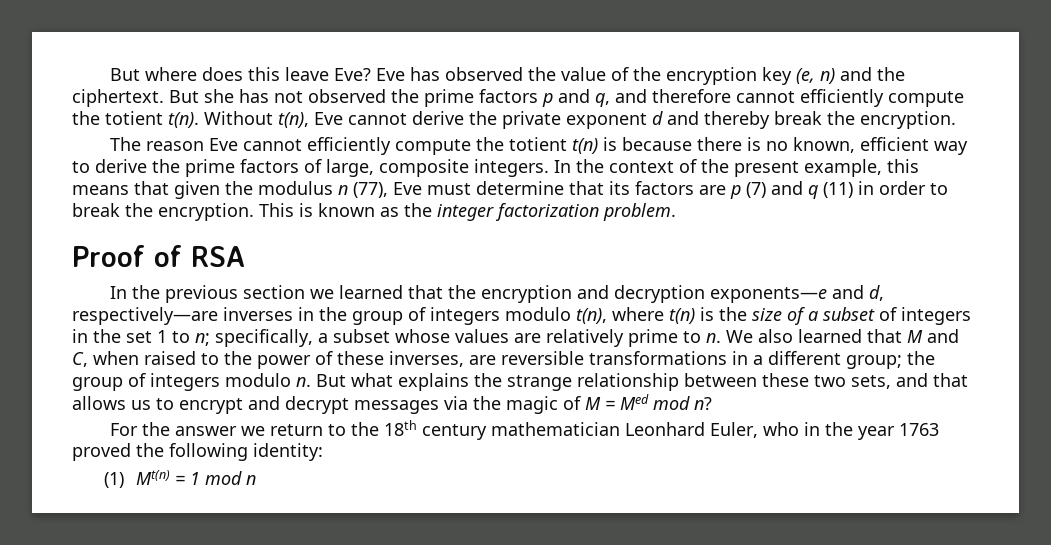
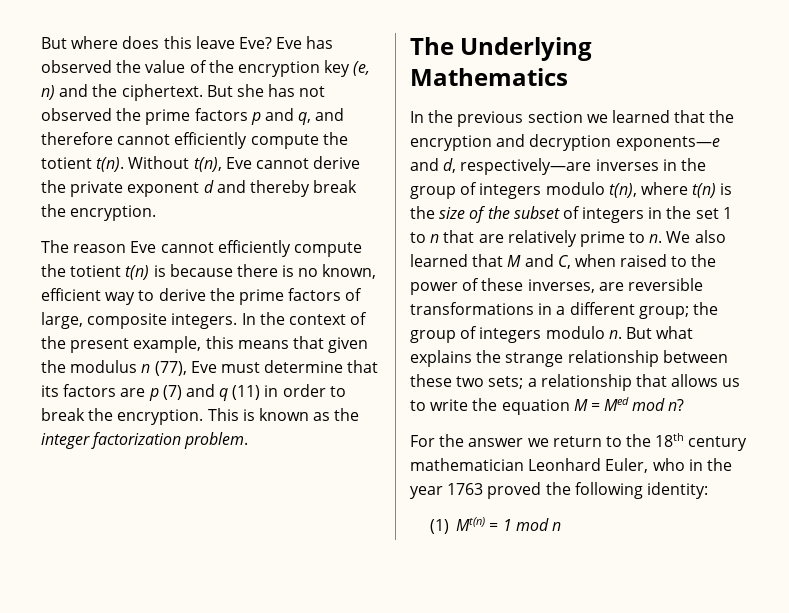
- Proof of RSA
+ The Underlying Mathematics
- In the previous section we learned that the encryption and decryption exponents—e and d, respectively—are inverses in the group of integers modulo t(n), where t(n) is the size of a subset of integers in the set 1 to n; specifically, a subset whose values are relatively prime to n.
+ In the previous section we learned that the encryption and decryption exponents—e and d, respectively—are inverses in the group of integers modulo t(n), where t(n) is the size of the subset of integers in the set 1 to n that are relatively prime to n.
- But what explains the strange relationship between these two sets, and that allows us to encrypt and decrypt messages via the magic of M = Med mod n?
+ But what explains the strange relationship between these two sets; a relationship that allows us to write the equation M = Med mod n?

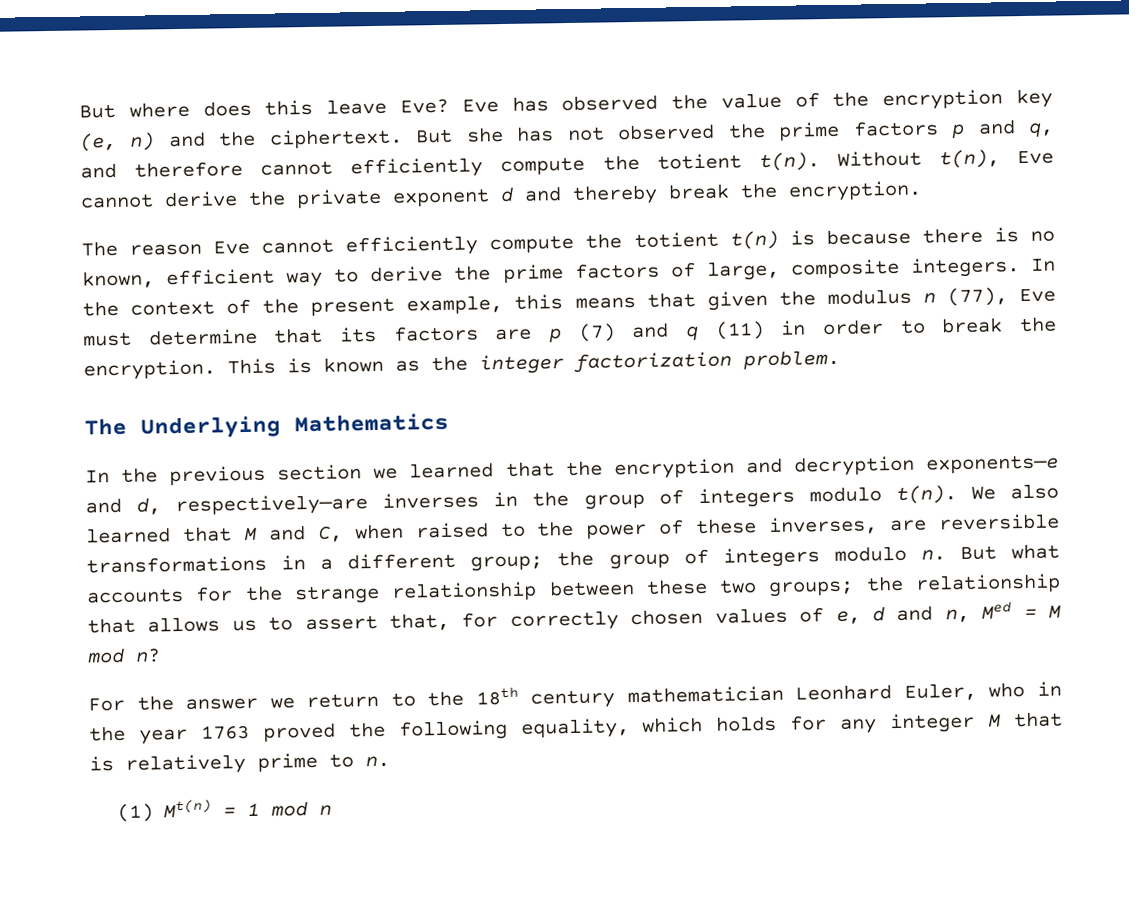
- In the previous section we learned that the encryption and decryption exponents—e and d, respectively—are inverses in the group of integers modulo t(n), where t(n) is the size of the subset of integers in the set 1 to n that are relatively prime to n.
+ In the previous section we learned that the encryption and decryption exponents—e and d, respectively—are inverses in the group of integers modulo t(n).
- But what explains the strange relationship between these two sets; a relationship that allows us to write the equation M = Med mod n?
+ But what accounts for the strange relationship between these two groups; the relationship that allows us to assert that, for correctly chosen values of e, d and n, Med = M mod n?
- For the answer we return to the 18th century mathematician Leonhard Euler, who in the year 1763 proved the following identity:
+ For the answer we return to the 18th century mathematician Leonhard Euler, who in the year 1763 proved the following equality, which holds for any integer M that is relatively prime to n.

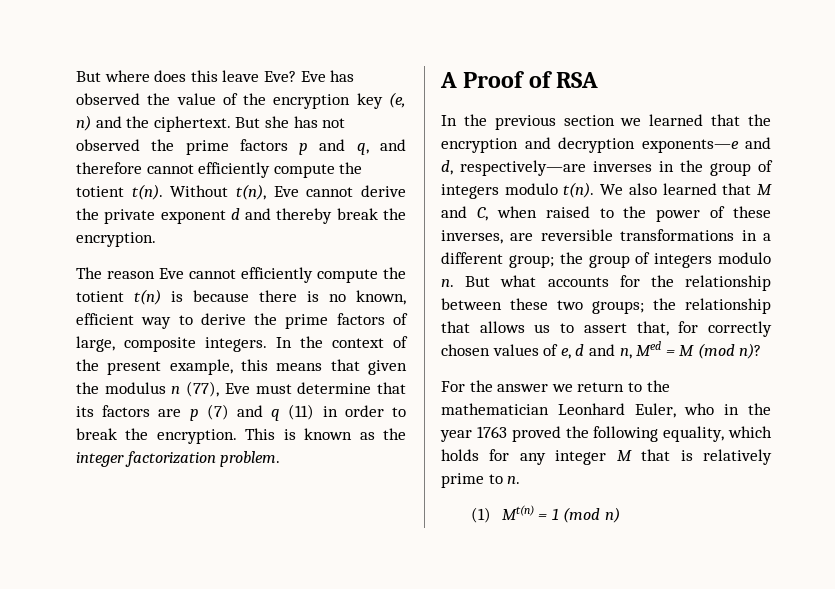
- The Underlying Mathematics
+ A Proof of RSA
- But what accounts for the strange relationship between these two groups; the relationship that allows us to assert that, for correctly chosen values of e, d and n, Med = M mod n?
+ But what accounts for the relationship between these two groups; the relationship that allows us to assert that, for correctly chosen values of e, d and n, Med = M (mod n)?
- For the answer we return to the 18th century mathematician Leonhard Euler, who in the year 1763 proved the following equality, which holds for any integer M that is relatively prime to n.
+ For the answer we return to the mathematician Leonhard Euler, who in the year 1763 proved the following equality, which holds for any integer M that is relatively prime to n.
- (1) Mt(n) = 1 mod n
+ (1) Mt(n) = 1 (mod n)

